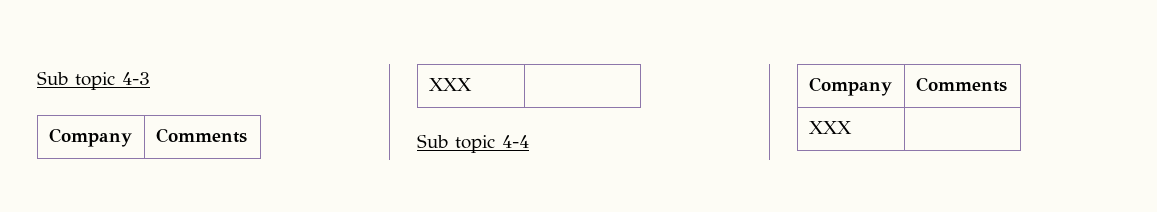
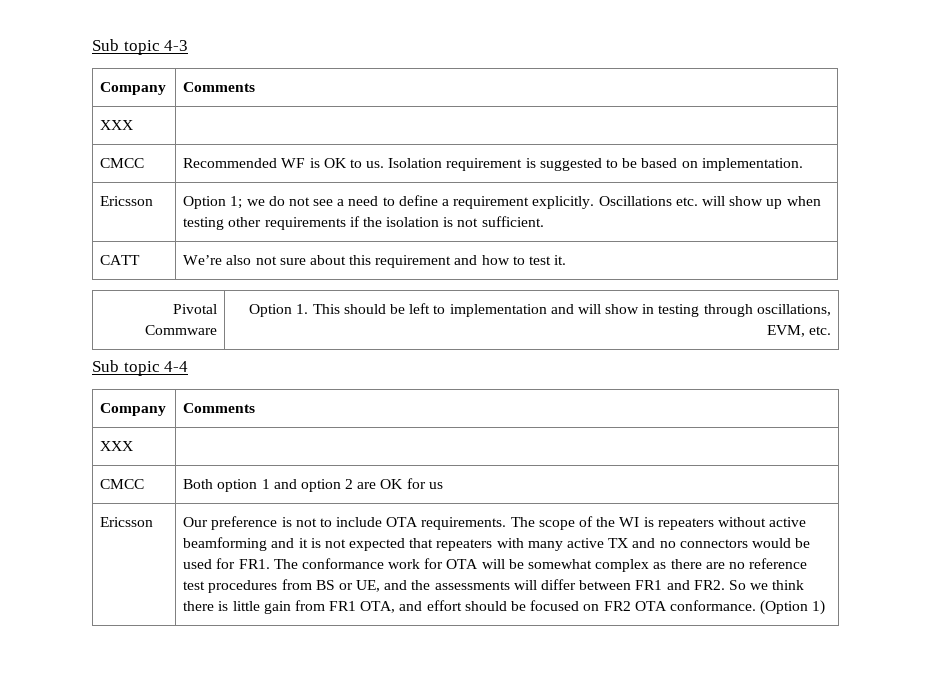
+ CMCC | Recommended WF is OK to us. Isolation requirement is suggested to be based on implementation.
+ Ericsson | Option 1; we do not see a need to define a requirement explicitly. Oscillations etc. will show up when testing other requirements if the isolation is not sufficient.
+ CATT | We’re also not sure about this requirement and how to test it.
+ Pivotal Commware | Option 1. This should be left to implementation and will show in testing through oscillations, EVM, etc.
+ CMCC | Both option 1 and option 2 are OK for us
+ Ericsson | Our preference is not to include OTA requirements. The scope of the WI is repeaters without active beamforming and it is not expected that repeaters with many active TX and no connectors would be used for FR1. The conformance work for OTA will be somewhat complex as there are no reference test procedures from BS or UE, and the assessments will differ between FR1 and FR2. So we think there is little gain from FR1 OTA, and effort should be focused on FR2 OTA conformance. (Option 1)

